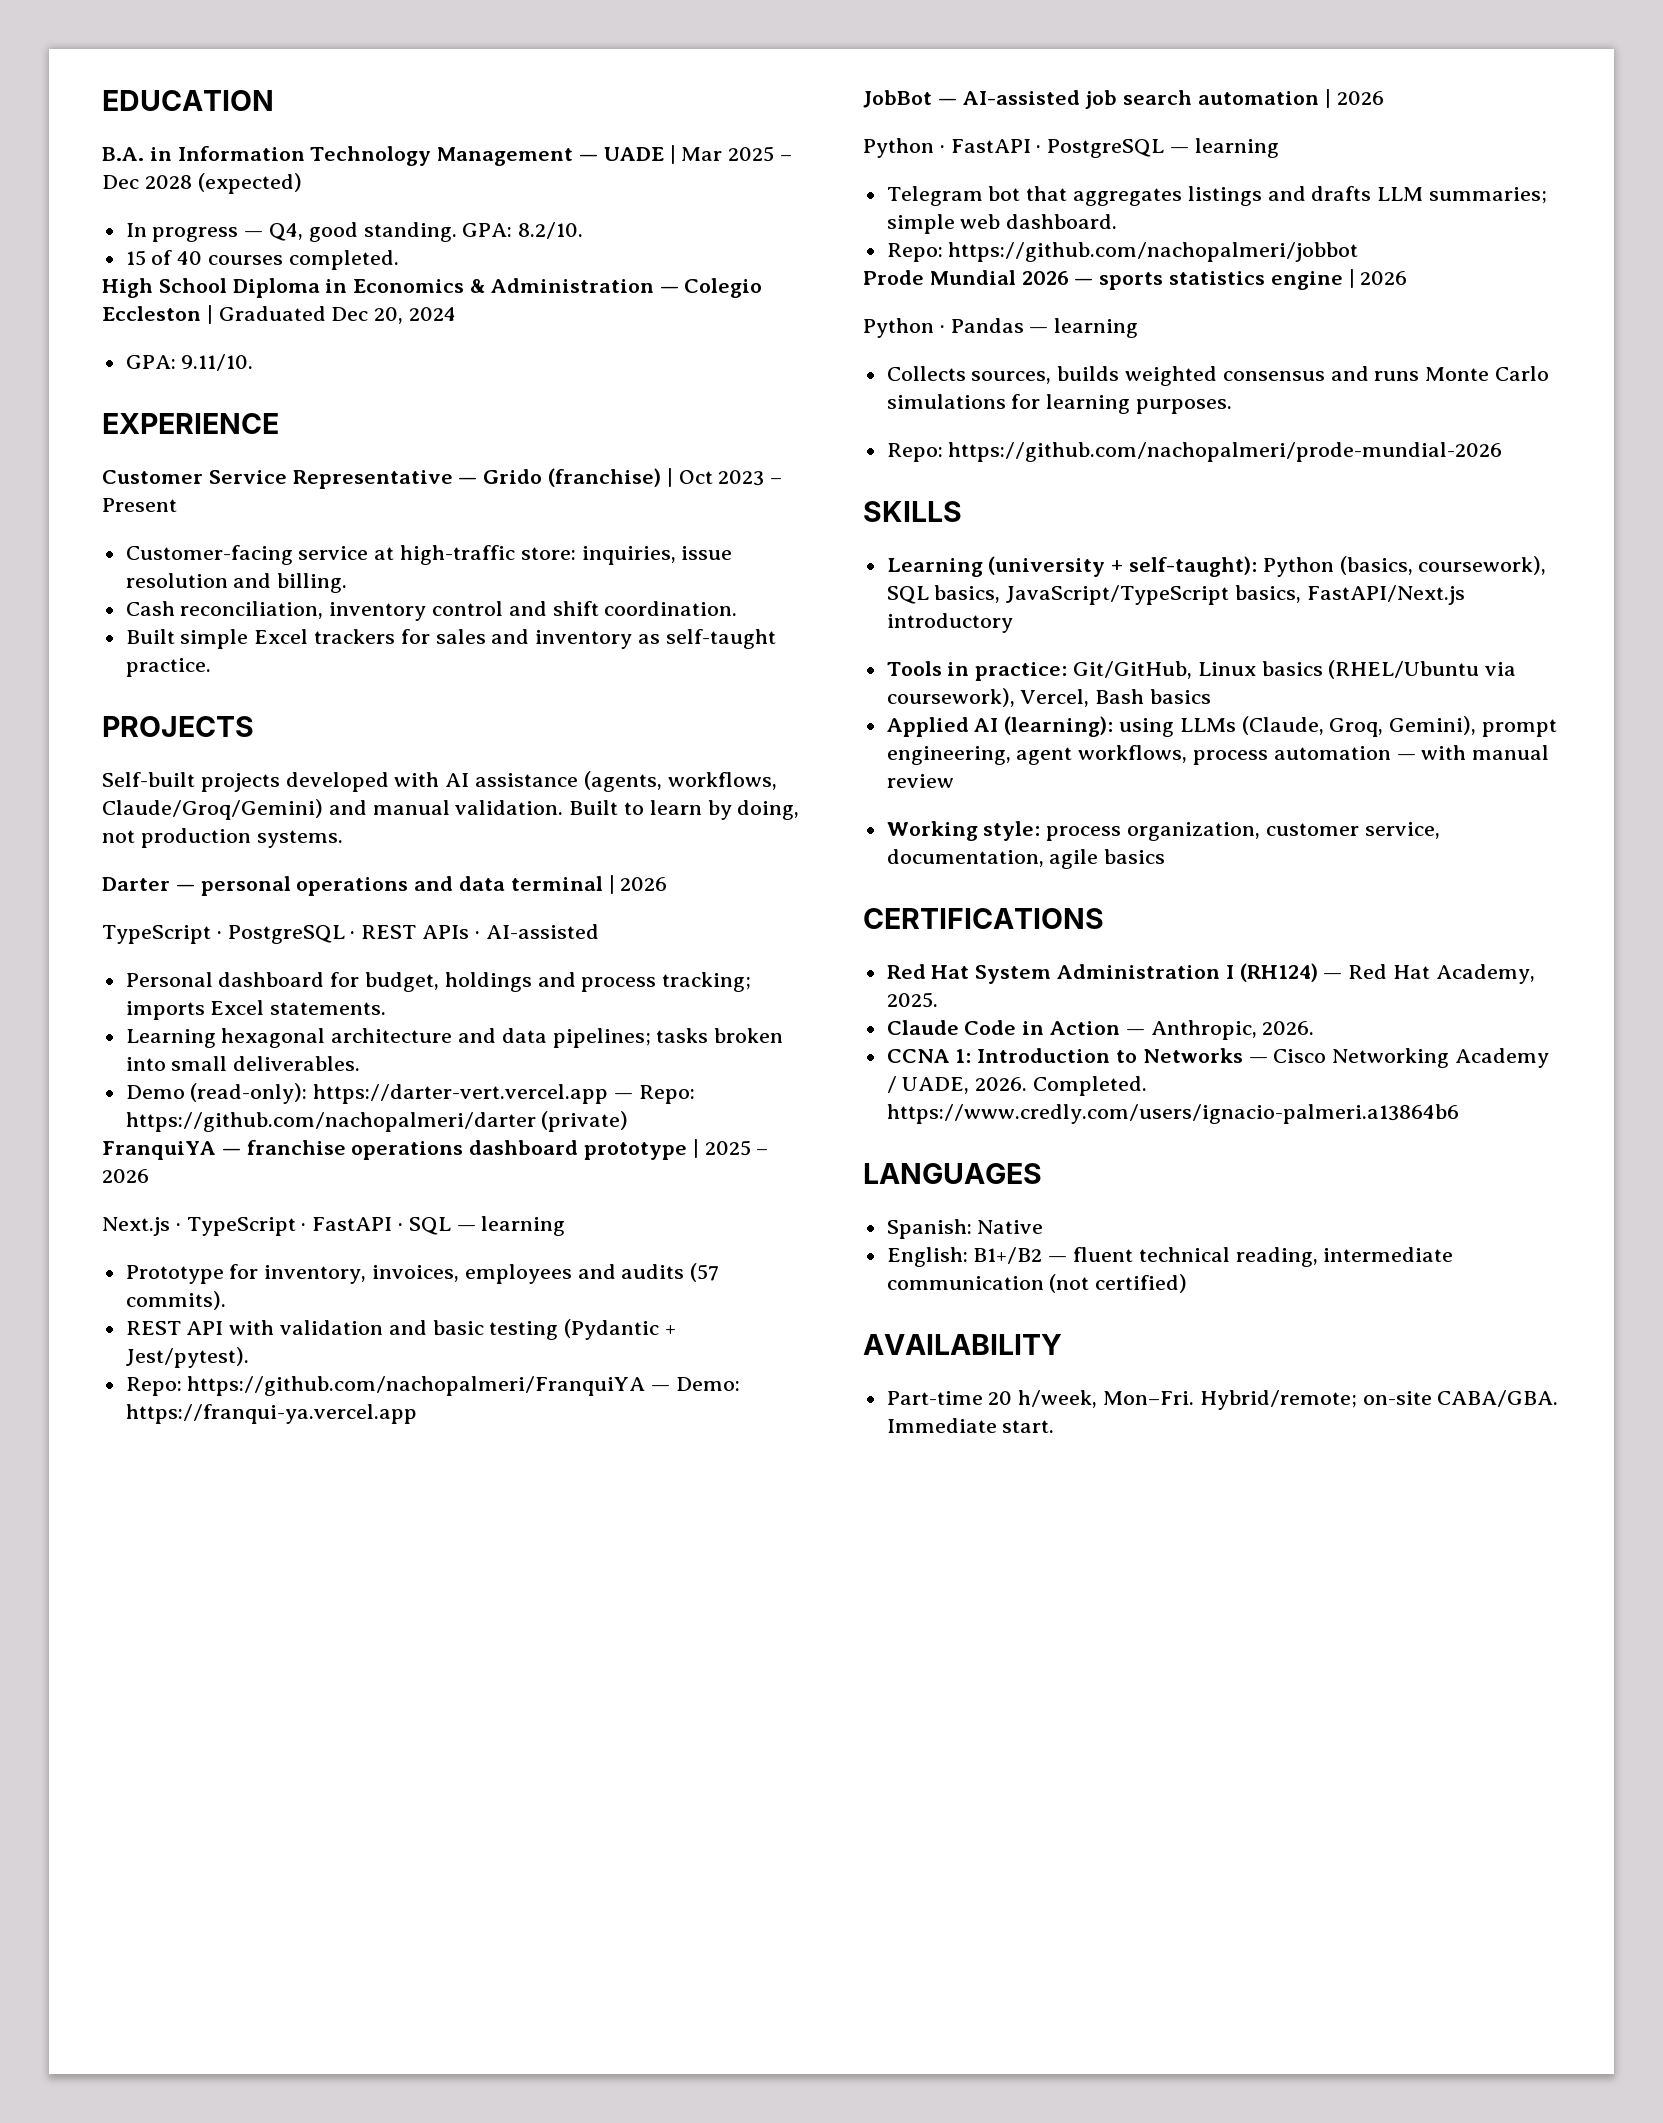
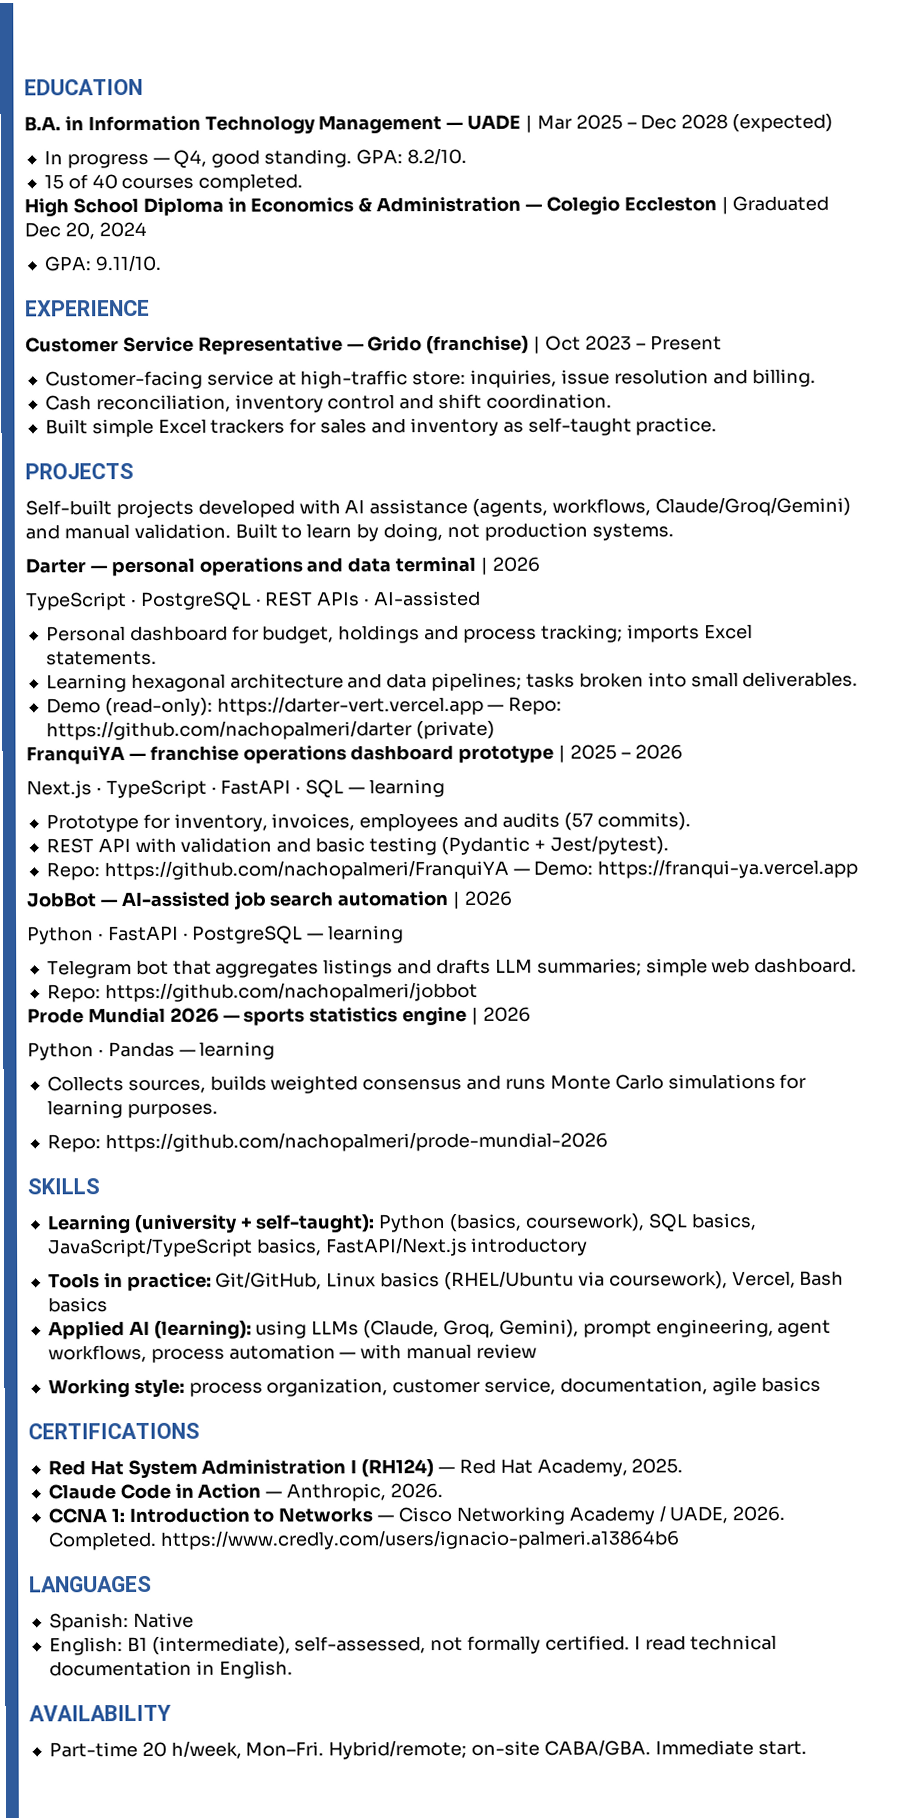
- English: B1+/B2 — fluent technical reading, intermediate communication (not certified)
+ English: B1 (intermediate), self-assessed, not formally certified. I read technical documentation in English.

